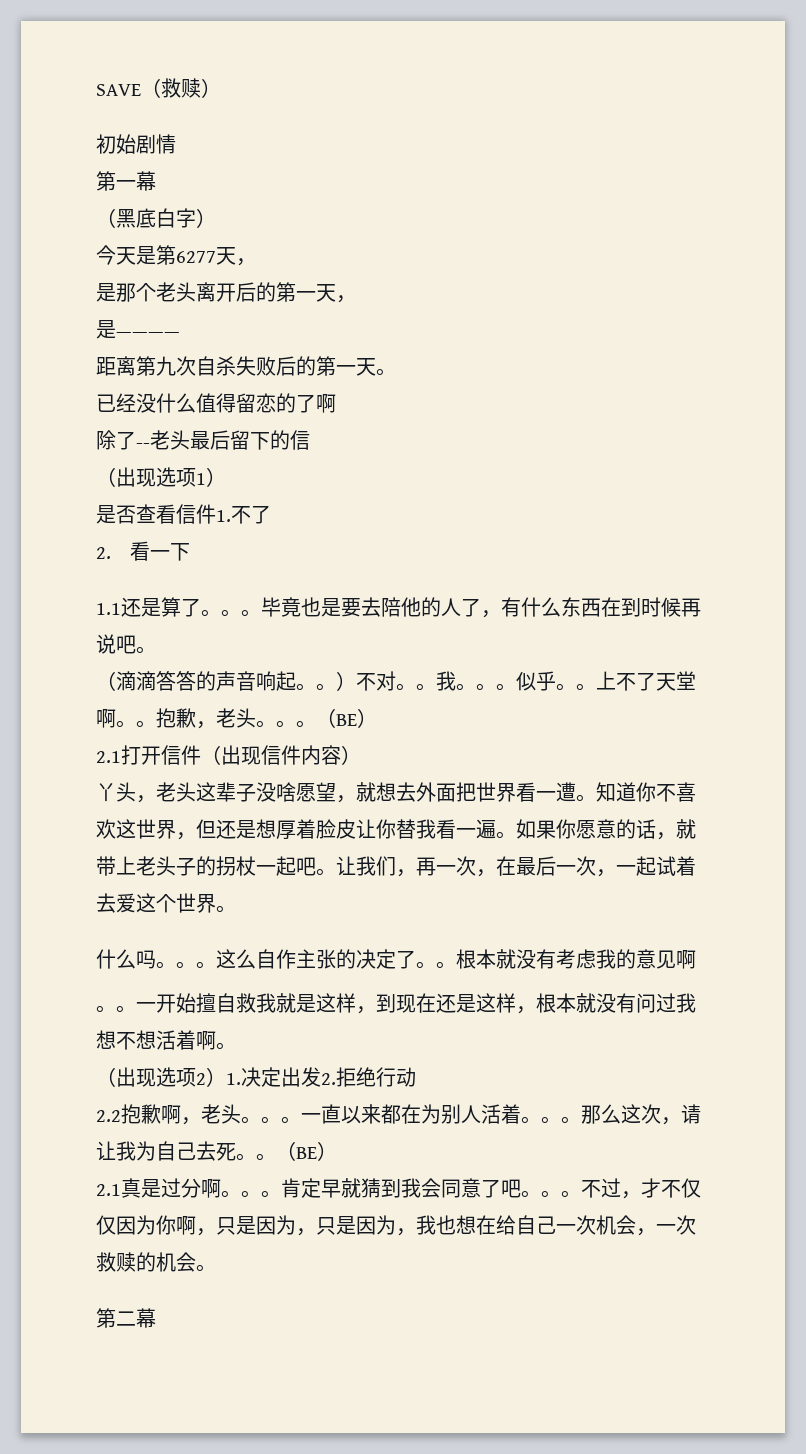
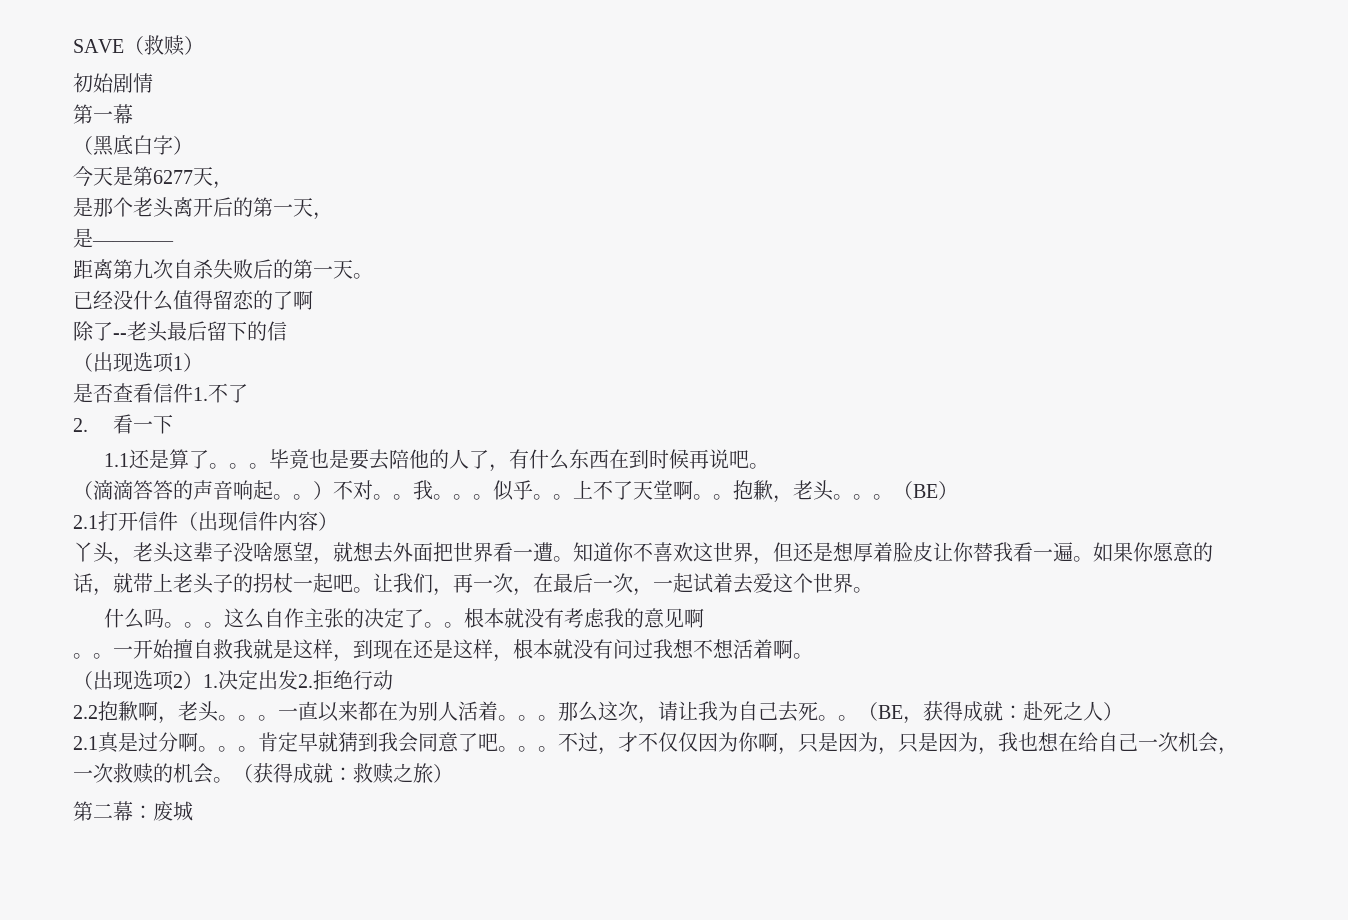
- 那么这次，请让我为自己去死。。（BE）
+ 那么这次，请让我为自己去死。。（BE，获得成就：赴死之人）
+ （获得成就：救赎之旅）
- 第二幕
+ 第二幕：废城

